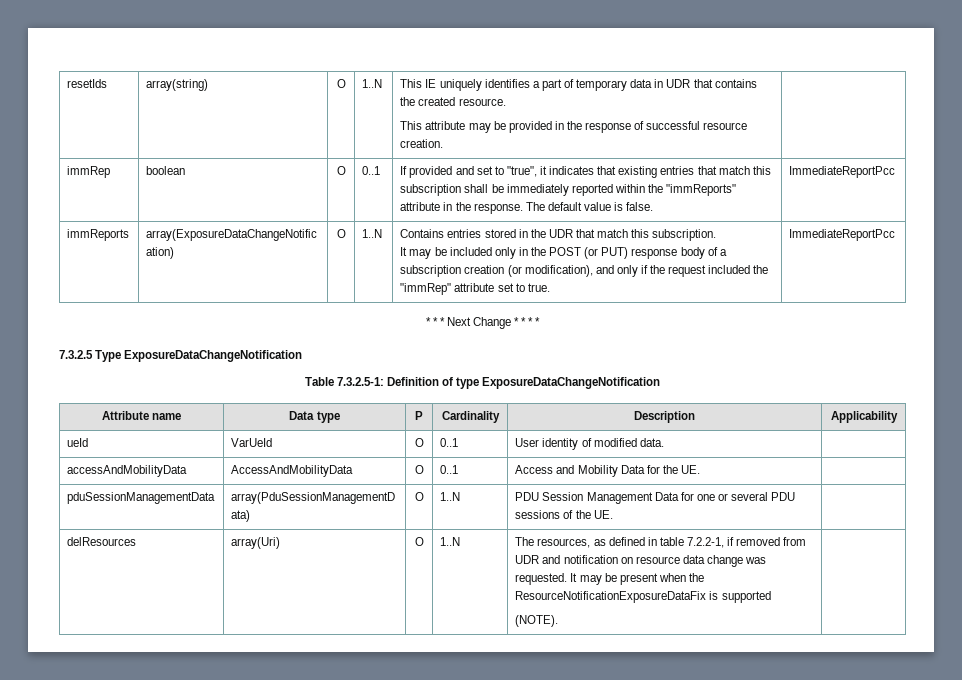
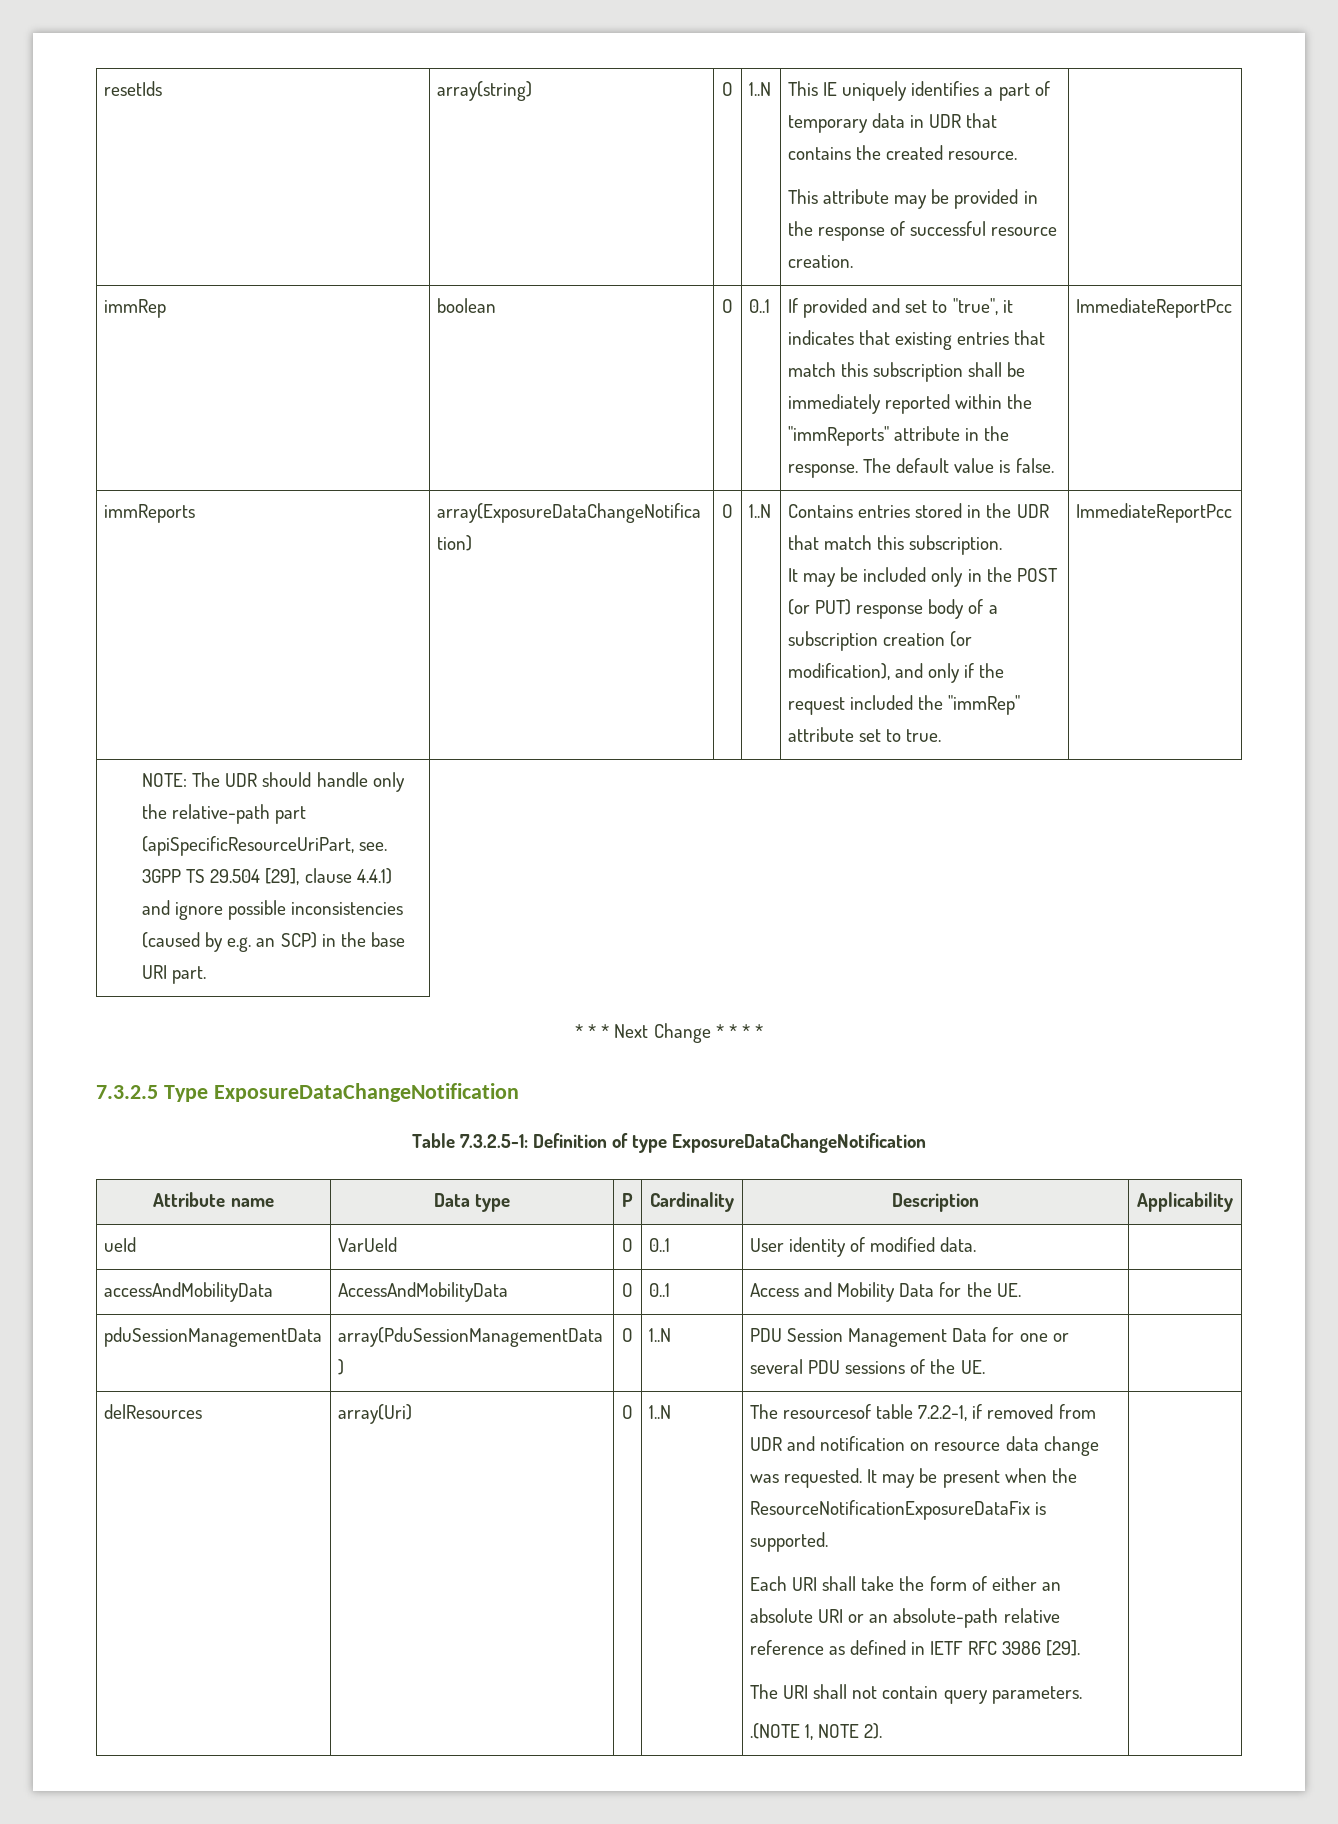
+ NOTE: The UDR should handle only the relative-path part (apiSpecificResourceUriPart, see. 3GPP TS 29.504 [29], clause 4.4.1) and ignore possible inconsistencies (caused by e.g. an SCP) in the base URI part.
- The resources, as defined in table 7.2.2-1, if removed from UDR and notification on resource data change was requested.
+ The resourcesof table 7.2.2-1, if removed from UDR and notification on resource data change was requested.
- It may be present when the ResourceNotificationExposureDataFix is supported
- (NOTE).
+ It may be present when the ResourceNotificationExposureDataFix is supported.
+ Each URI shall take the form of either an absolute URI or an absolute-path relative reference as defined in IETF RFC 3986 [29].
+ The URI shall not contain query parameters.
+ .(NOTE 1, NOTE 2).

